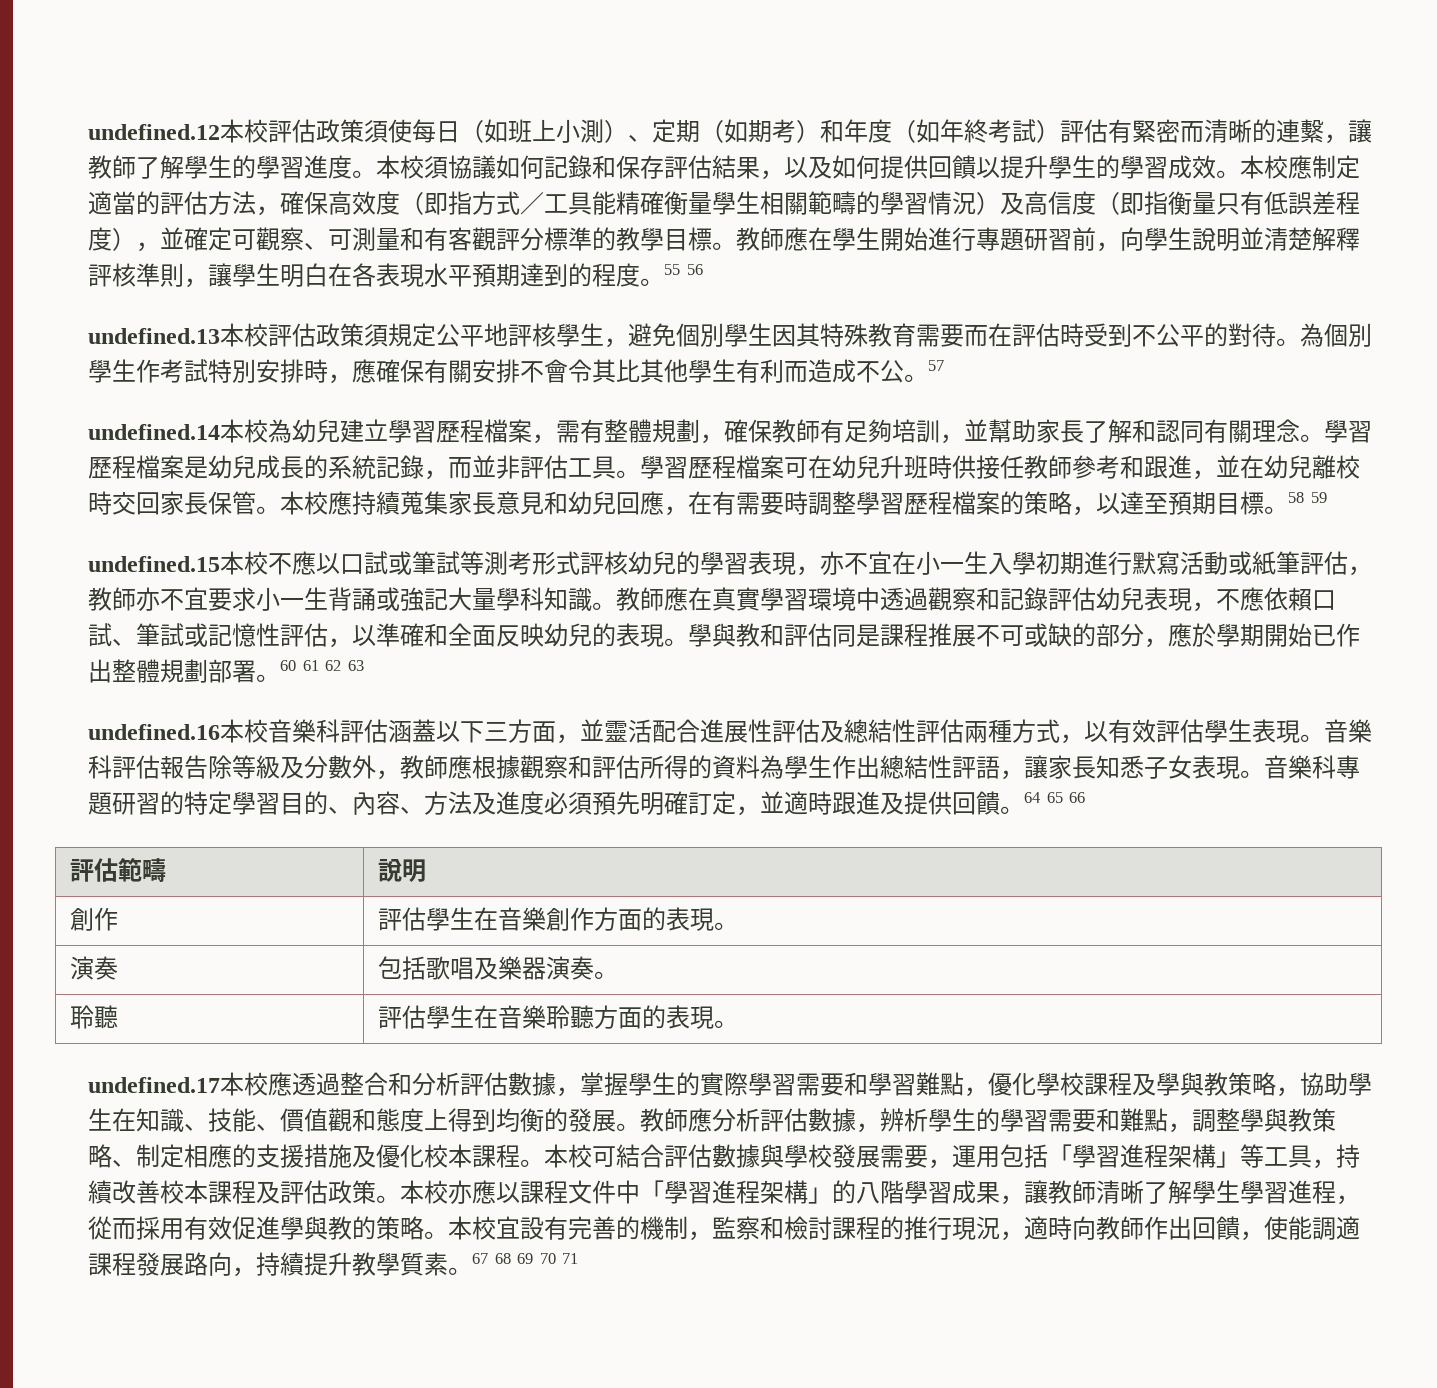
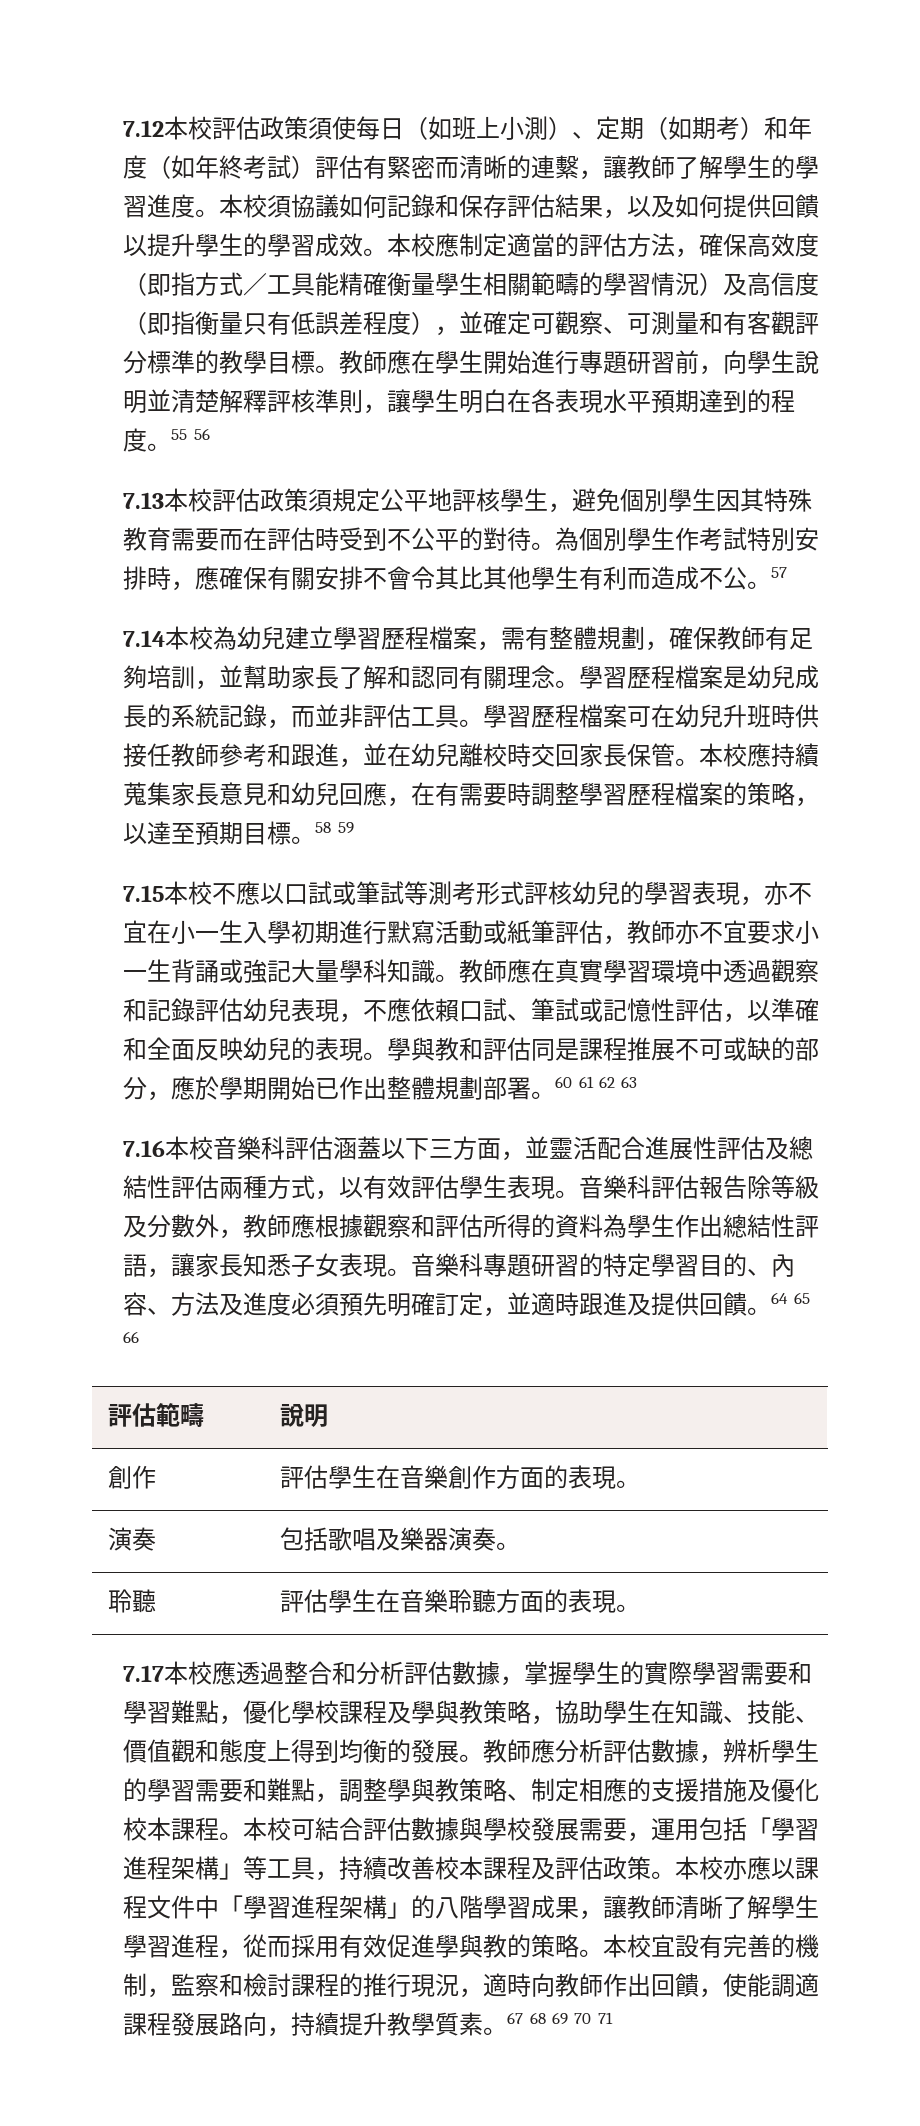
- undefined.12本校評估政策須使每日（如班上小測）、定期（如期考）和年度（如年終考試）評估有緊密而清晰的連繫，讓教師了解學生的學習進度。
+ 7.12本校評估政策須使每日（如班上小測）、定期（如期考）和年度（如年終考試）評估有緊密而清晰的連繫，讓教師了解學生的學習進度。
- undefined.13本校評估政策須規定公平地評核學生，避免個別學生因其特殊教育需要而在評估時受到不公平的對待。
+ 7.13本校評估政策須規定公平地評核學生，避免個別學生因其特殊教育需要而在評估時受到不公平的對待。
- undefined.14本校為幼兒建立學習歷程檔案，需有整體規劃，確保教師有足夠培訓，並幫助家長了解和認同有關理念。
+ 7.14本校為幼兒建立學習歷程檔案，需有整體規劃，確保教師有足夠培訓，並幫助家長了解和認同有關理念。
- undefined.15本校不應以口試或筆試等測考形式評核幼兒的學習表現，亦不宜在小一生入學初期進行默寫活動或紙筆評估，教師亦不宜要求小一生背誦或強記大量學科知識。
+ 7.15本校不應以口試或筆試等測考形式評核幼兒的學習表現，亦不宜在小一生入學初期進行默寫活動或紙筆評估，教師亦不宜要求小一生背誦或強記大量學科知識。
- undefined.16本校音樂科評估涵蓋以下三方面，並靈活配合進展性評估及總結性評估兩種方式，以有效評估學生表現。
+ 7.16本校音樂科評估涵蓋以下三方面，並靈活配合進展性評估及總結性評估兩種方式，以有效評估學生表現。
- undefined.17本校應透過整合和分析評估數據，掌握學生的實際學習需要和學習難點，優化學校課程及學與教策略，協助學生在知識、技能、價值觀和態度上得到均衡的發展。
+ 7.17本校應透過整合和分析評估數據，掌握學生的實際學習需要和學習難點，優化學校課程及學與教策略，協助學生在知識、技能、價值觀和態度上得到均衡的發展。

